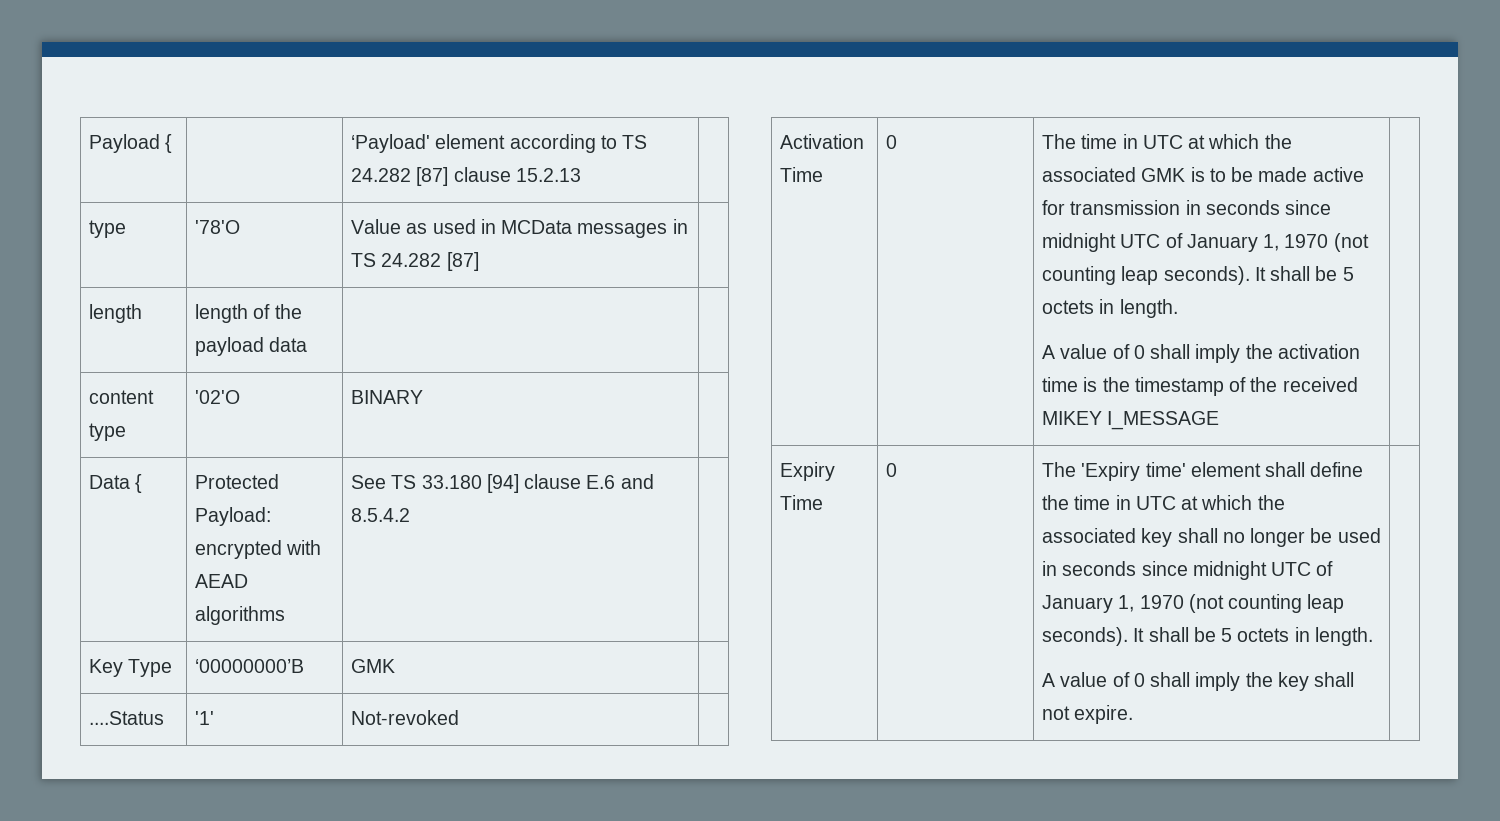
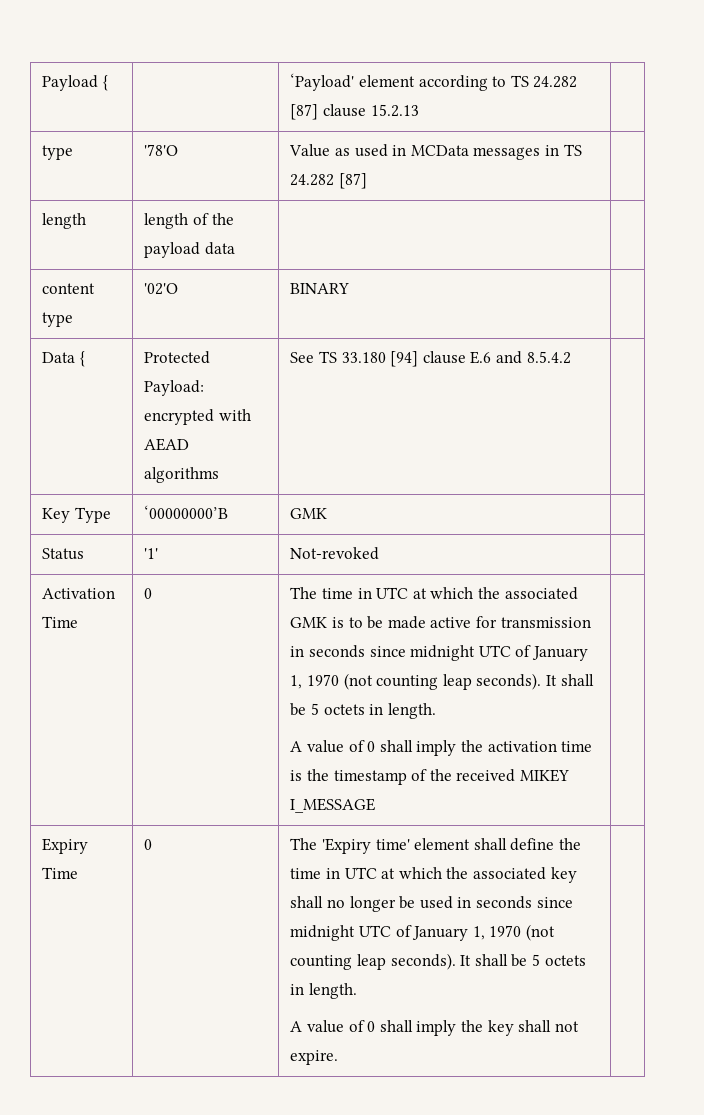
- ....Status | '1' | Not-revoked |
+ Status | '1' | Not-revoked |

